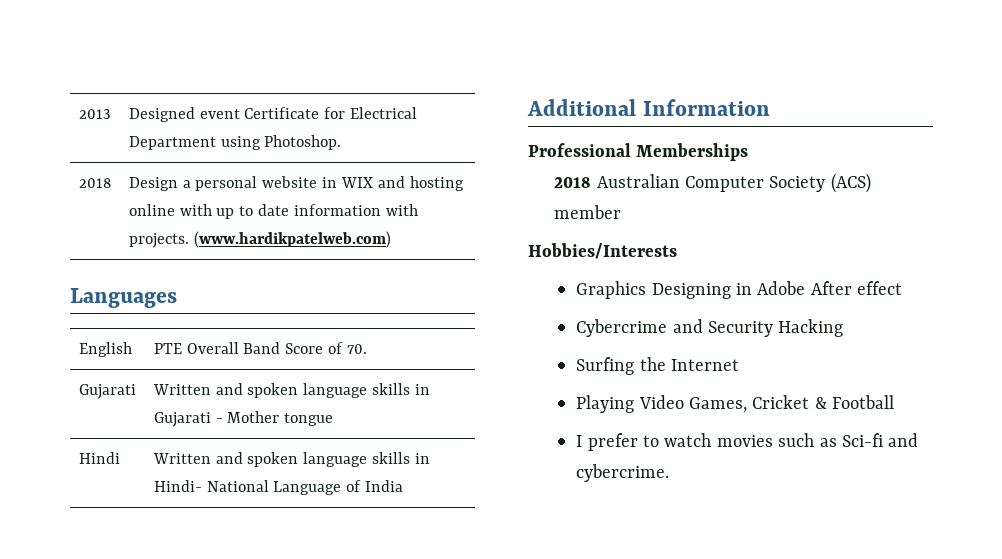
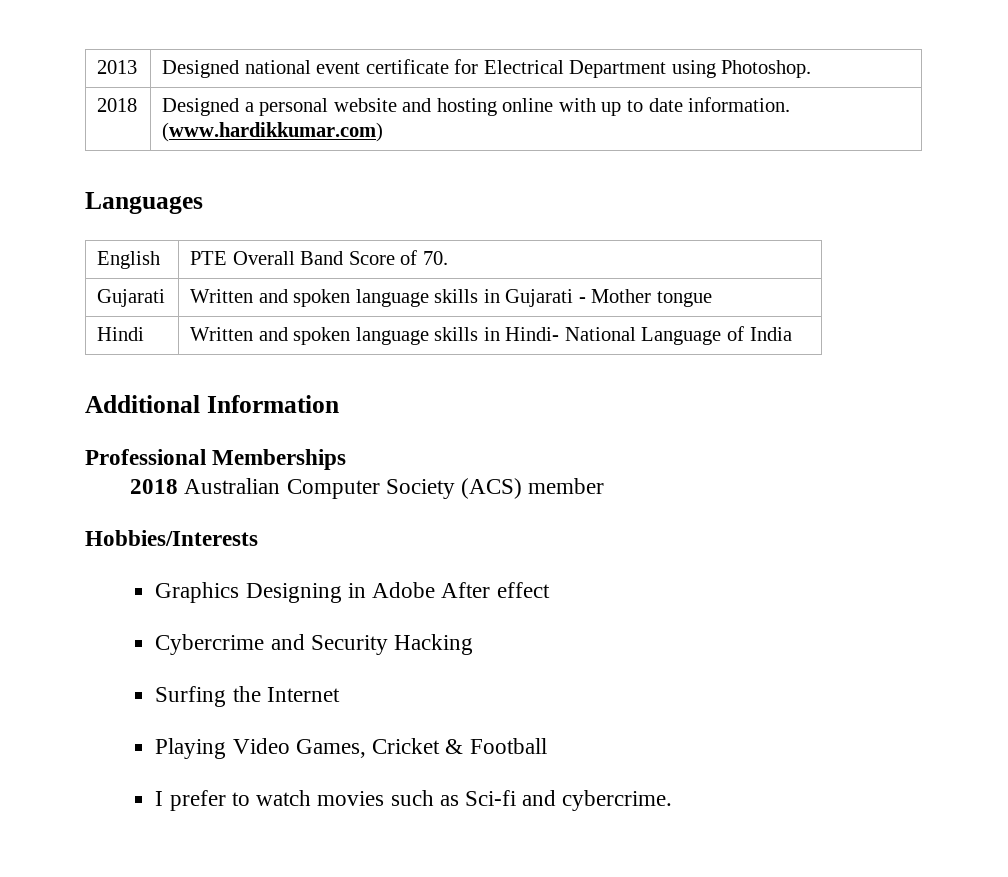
- 2013 | Designed event Certificate for Electrical Department using Photoshop.
+ 2013 | Designed national event certificate for Electrical Department using Photoshop.
- 2018 | Design a personal website in WIX and hosting online with up to date information with projects. (www.hardikpatelweb.com)
+ 2018 | Designed a personal website and hosting online with up to date information. (www.hardikkumar.com)

